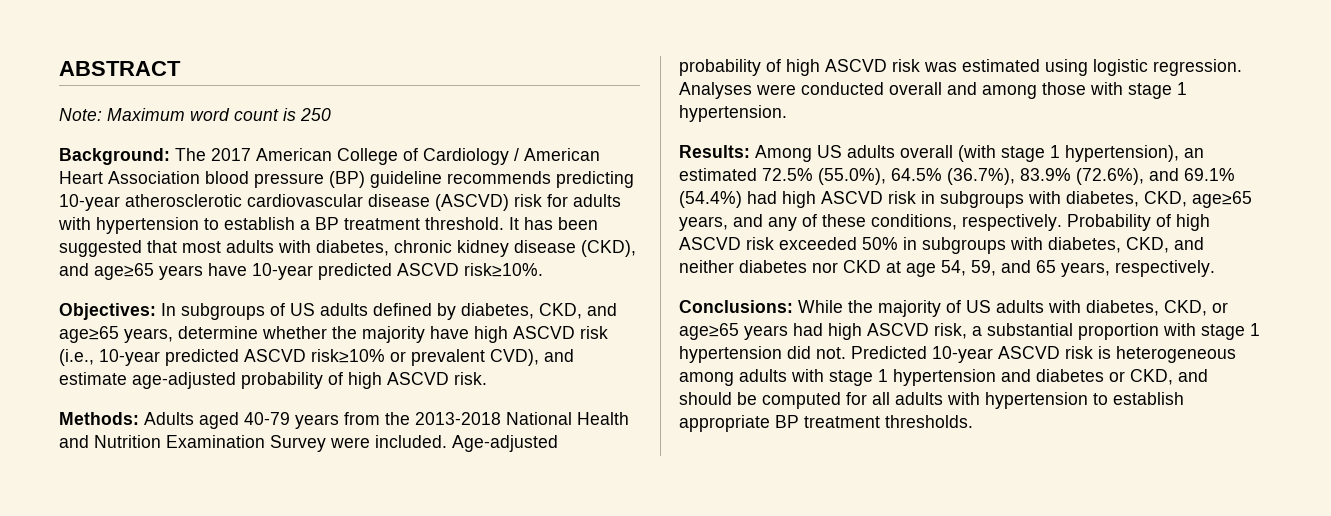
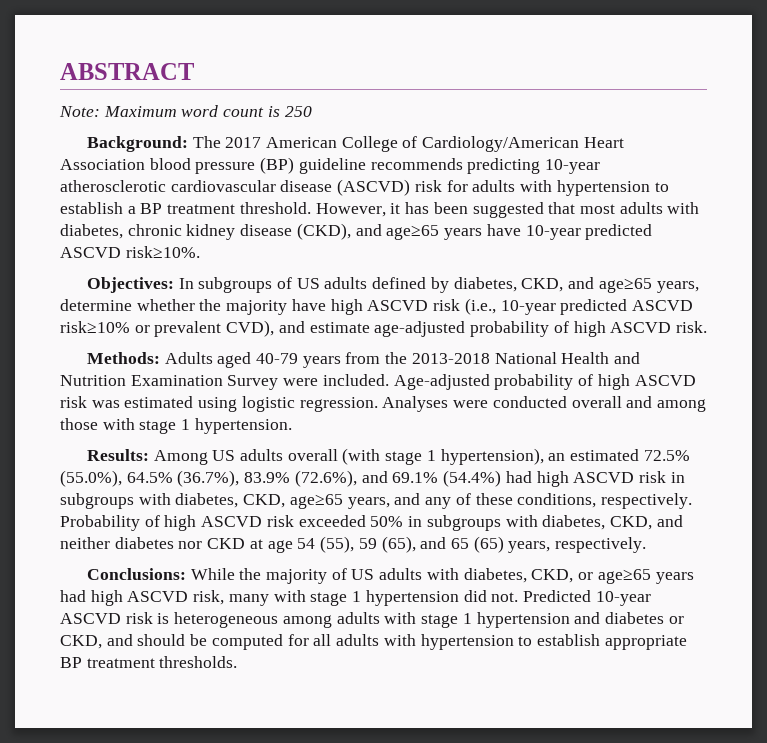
- Background: The 2017 American College of Cardiology / American Heart Association blood pressure (BP) guideline recommends predicting 10-year atherosclerotic cardiovascular disease (ASCVD) risk for adults with hypertension to establish a BP treatment threshold.
+ Background: The 2017 American College of Cardiology/American Heart Association blood pressure (BP) guideline recommends predicting 10-year atherosclerotic cardiovascular disease (ASCVD) risk for adults with hypertension to establish a BP treatment threshold.
- It has been suggested that most adults with diabetes, chronic kidney disease (CKD), and age≥65 years have 10-year predicted ASCVD risk≥10%.
+ However, it has been suggested that most adults with diabetes, chronic kidney disease (CKD), and age≥65 years have 10-year predicted ASCVD risk≥10%.
- Probability of high ASCVD risk exceeded 50% in subgroups with diabetes, CKD, and neither diabetes nor CKD at age 54, 59, and 65 years, respectively.
+ Probability of high ASCVD risk exceeded 50% in subgroups with diabetes, CKD, and neither diabetes nor CKD at age 54 (55), 59 (65), and 65 (65) years, respectively.
- Conclusions: While the majority of US adults with diabetes, CKD, or age≥65 years had high ASCVD risk, a substantial proportion with stage 1 hypertension did not.
+ Conclusions: While the majority of US adults with diabetes, CKD, or age≥65 years had high ASCVD risk, many with stage 1 hypertension did not.

